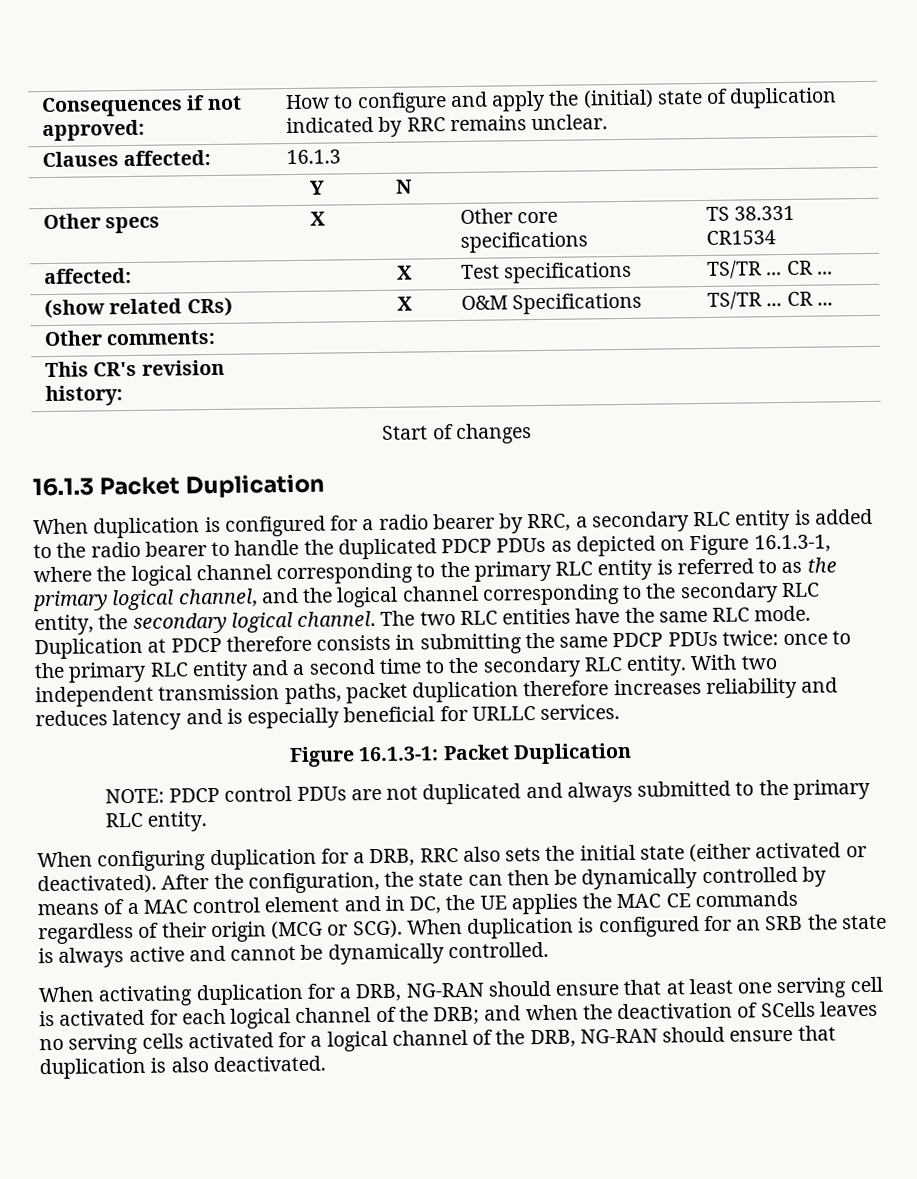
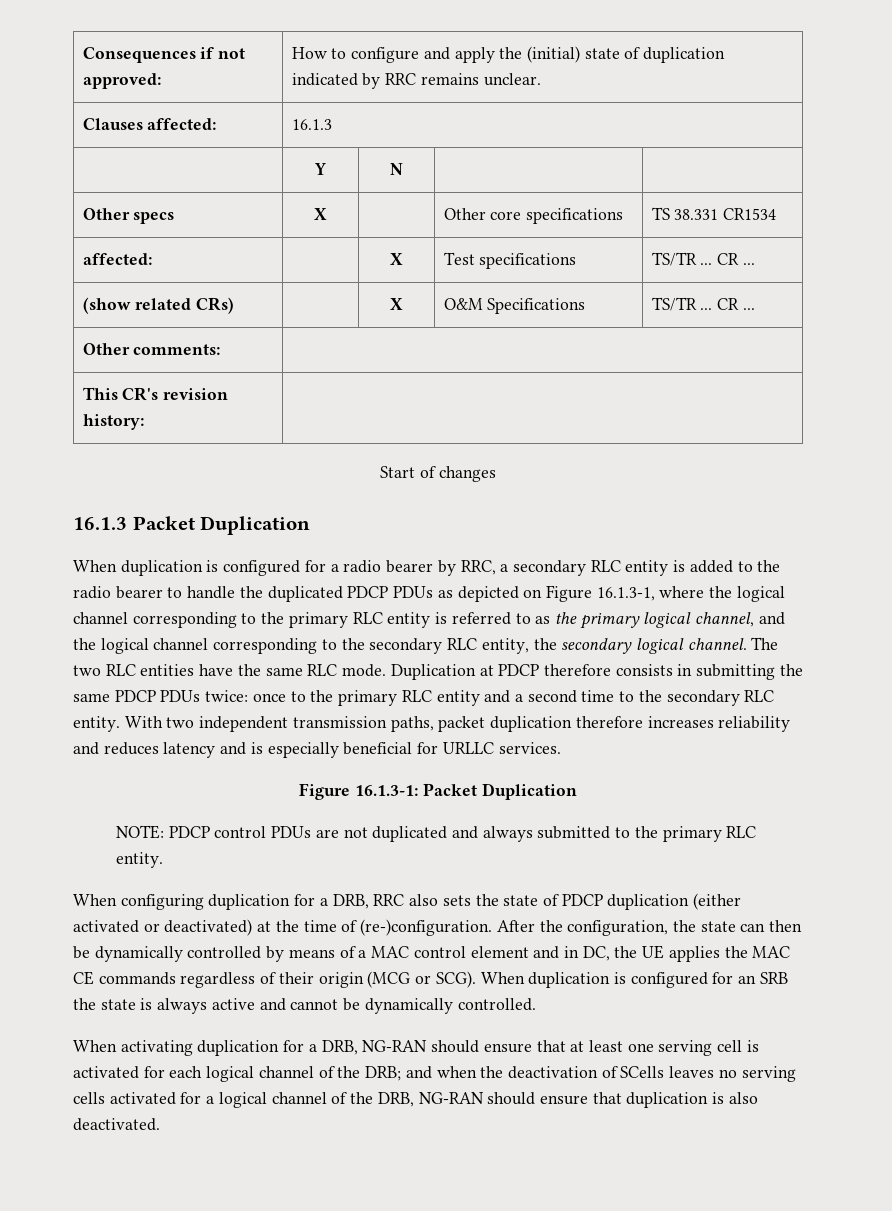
- When configuring duplication for a DRB, RRC also sets the initial state (either activated or deactivated).
+ When configuring duplication for a DRB, RRC also sets the state of PDCP duplication (either activated or deactivated) at the time of (re-)configuration.

